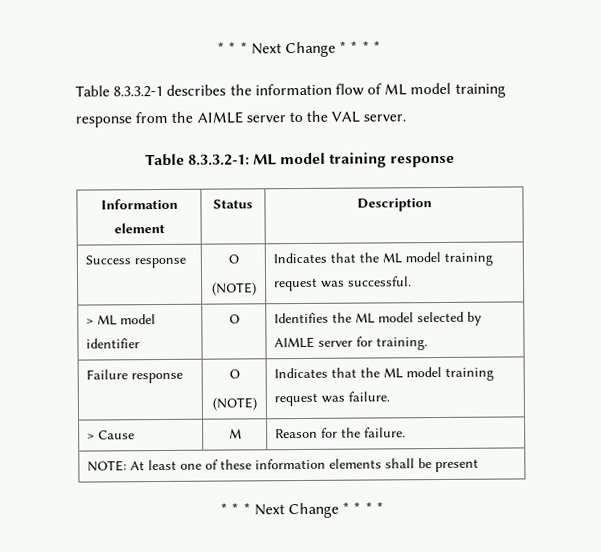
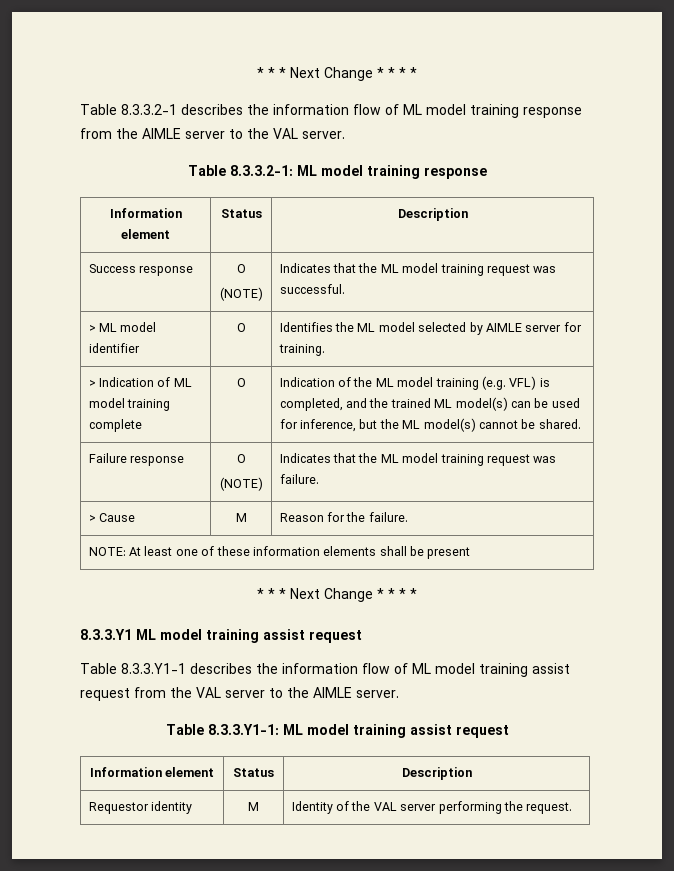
+ > Indication of ML model training complete | O | Indication of the ML model training (e.g. VFL) is completed, and the trained ML model(s) can be used for inference, but the ML model(s) cannot be shared.
+ 8.3.3.Y1 ML model training assist request
+ Table 8.3.3.Y1-1 describes the information flow of ML model training assist request from the VAL server to the AIMLE server.
+ Table 8.3.3.Y1-1: ML model training assist request
+ Information element | Status | Description
+ Requestor identity | M | Identity of the VAL server performing the request.

